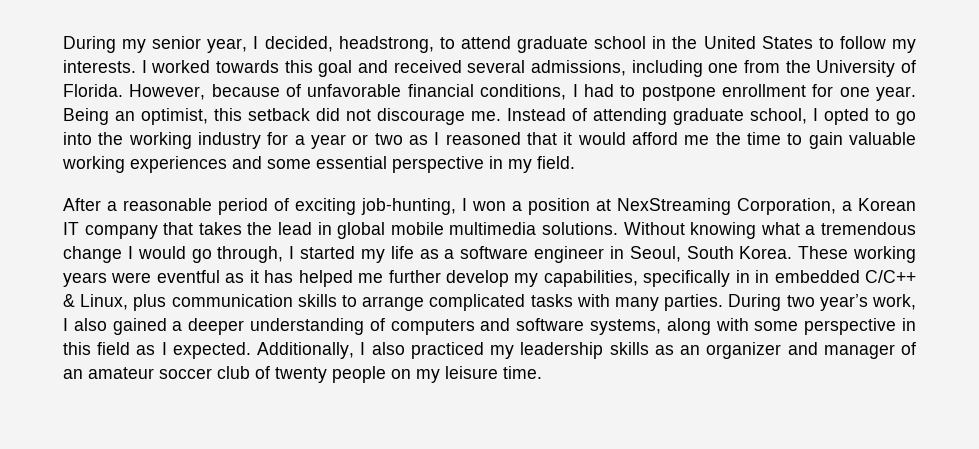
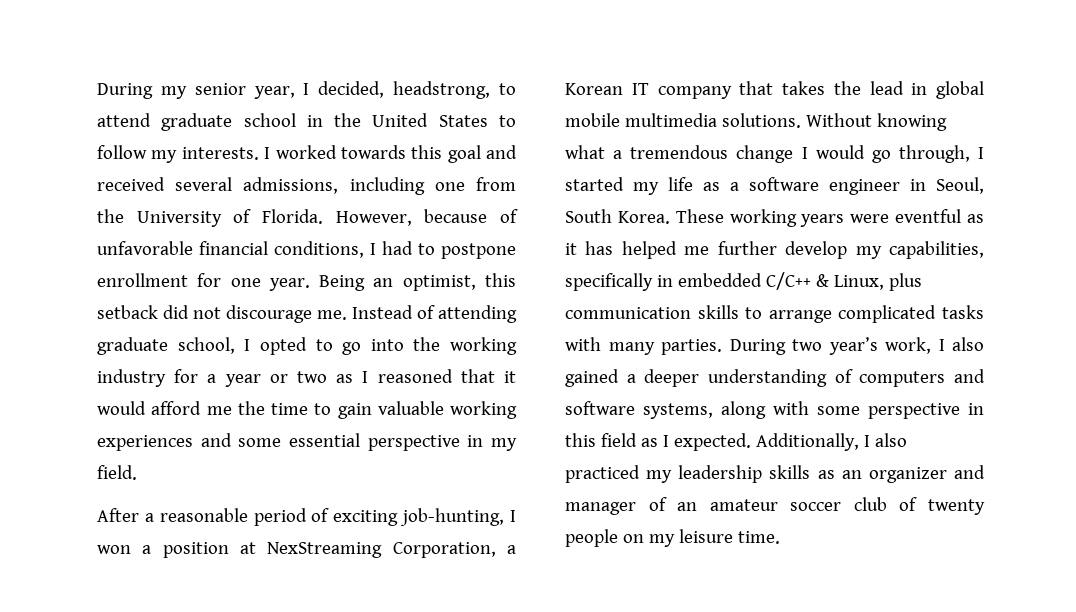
- These working years were eventful as it has helped me further develop my capabilities, specifically in in embedded C/C++ & Linux, plus communication skills to arrange complicated tasks with many parties.
+ These working years were eventful as it has helped me further develop my capabilities, specifically in embedded C/C++ & Linux, plus communication skills to arrange complicated tasks with many parties.

